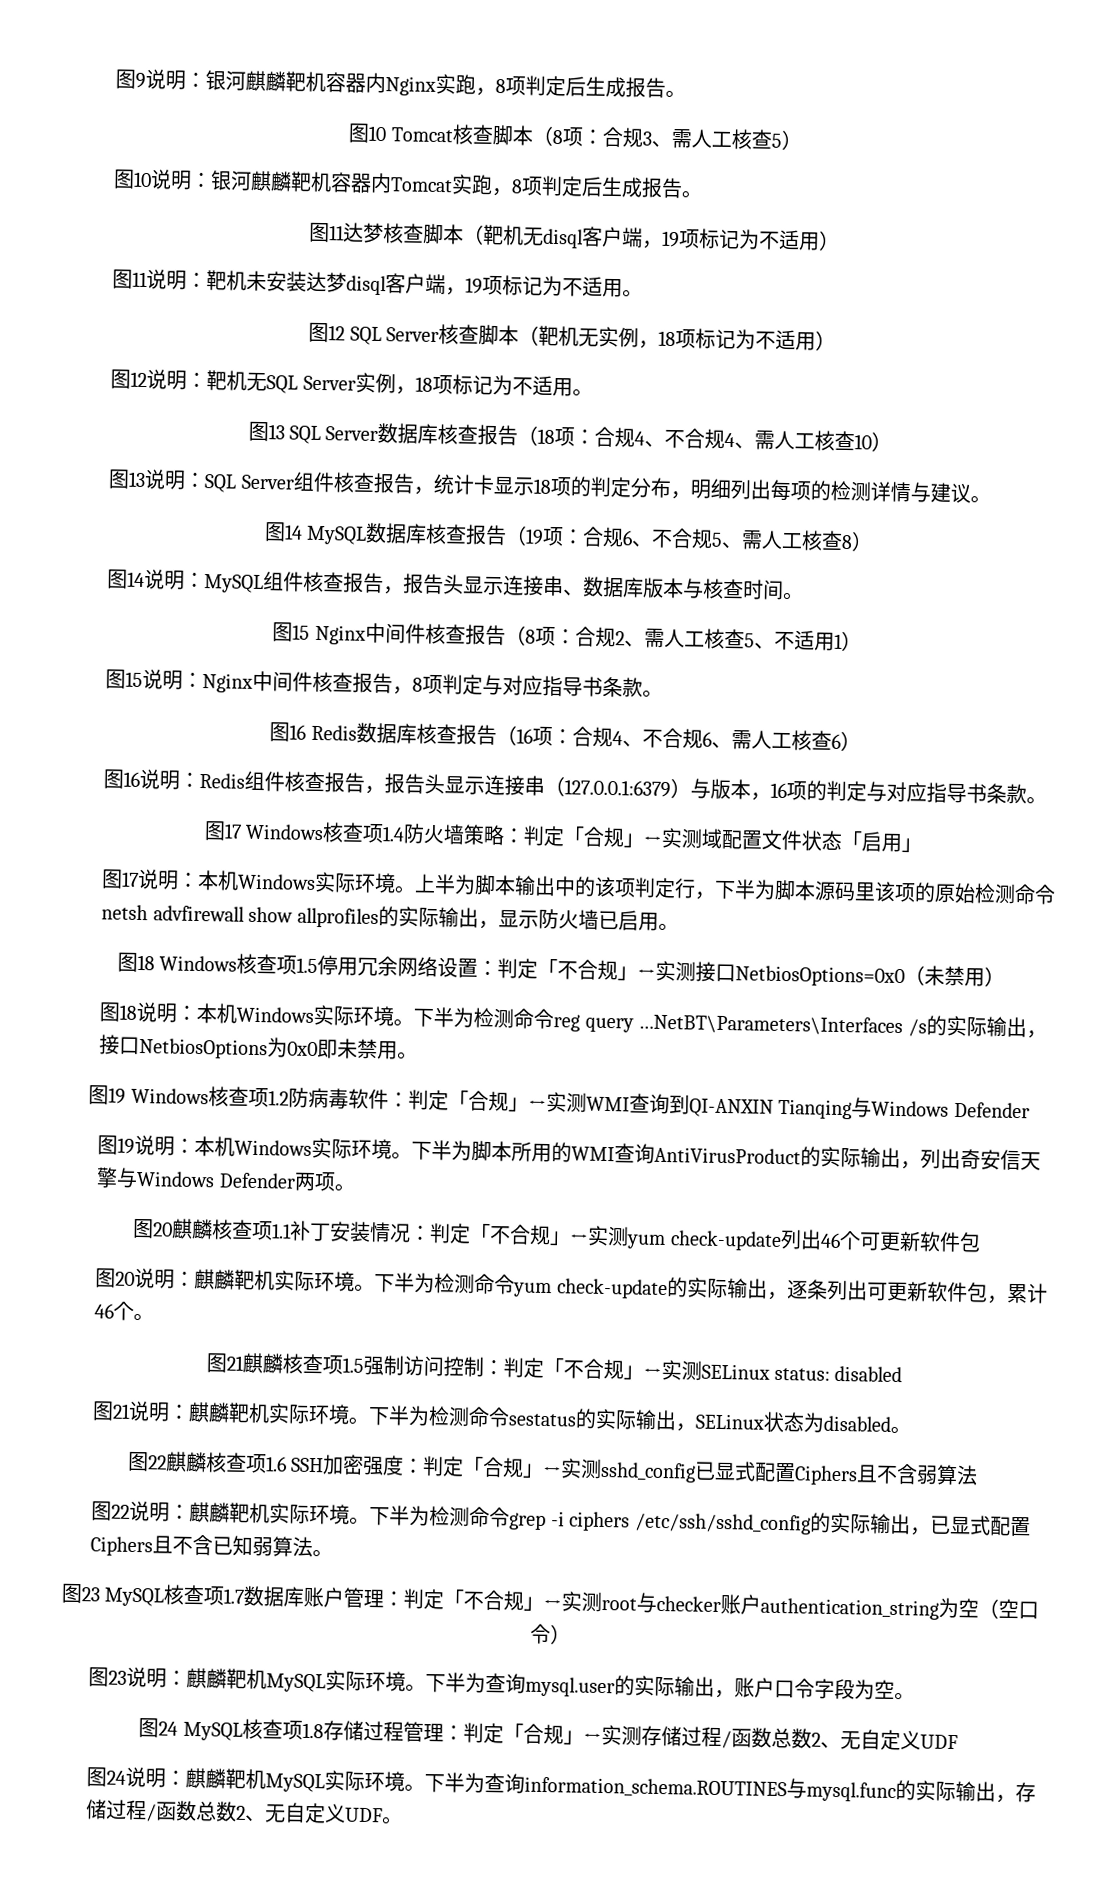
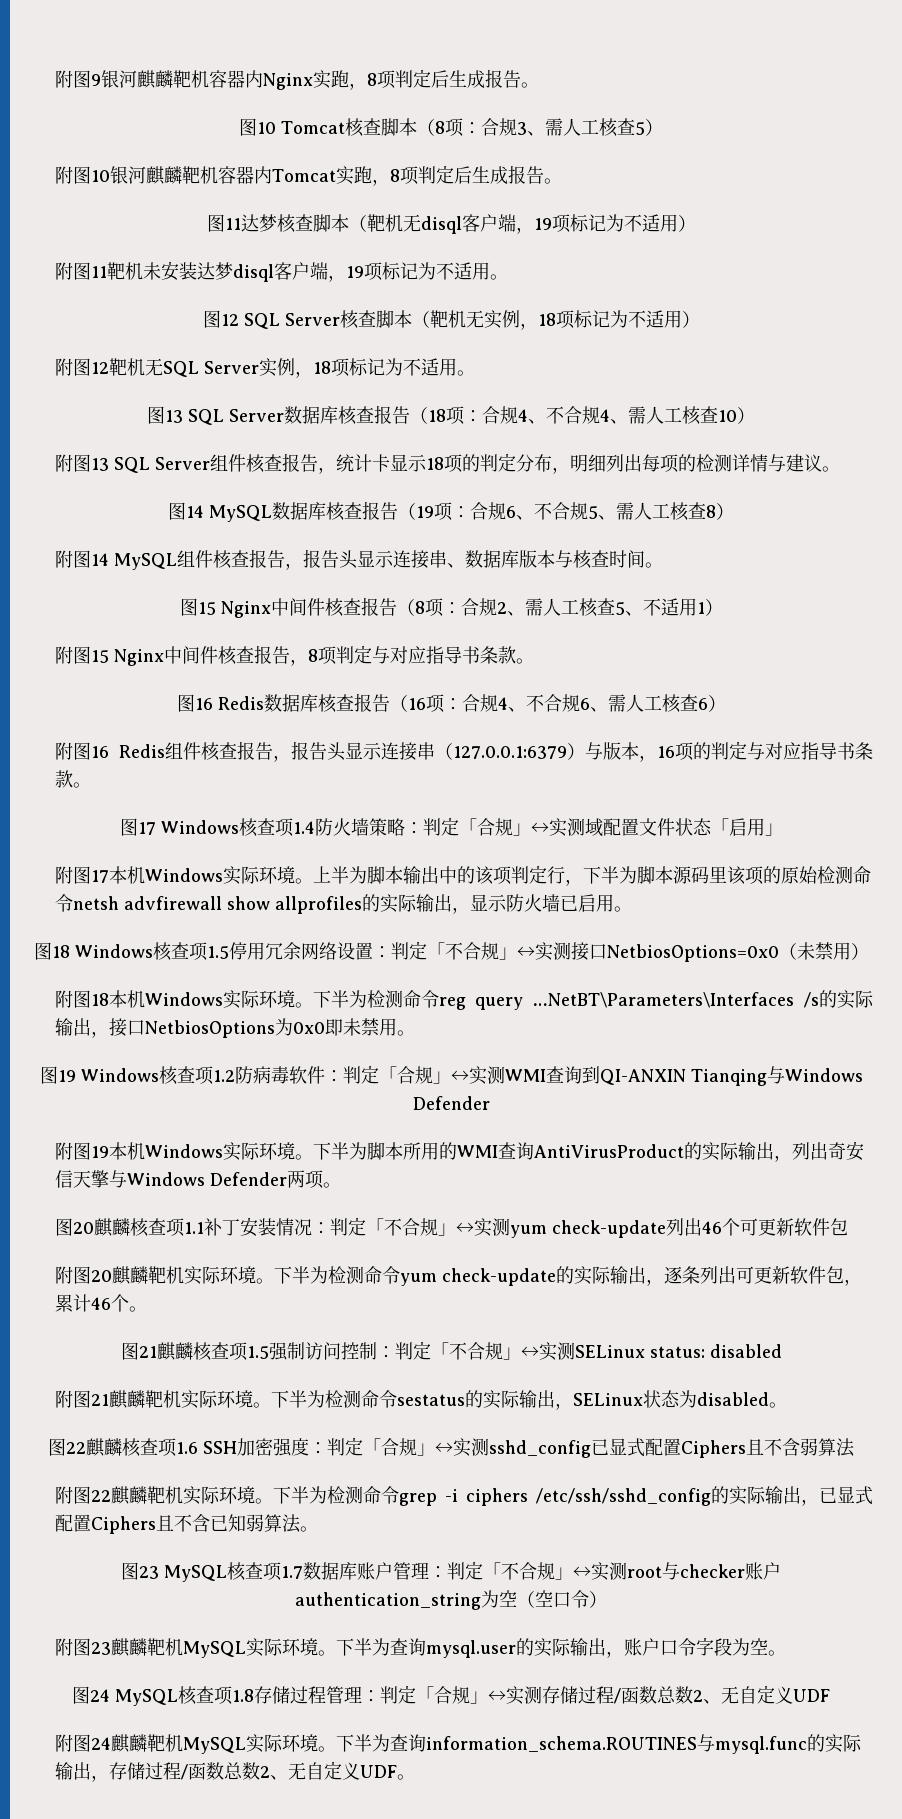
- 图9说明：银河麒麟靶机容器内Nginx实跑，8项判定后生成报告。
+ 附图9银河麒麟靶机容器内Nginx实跑，8项判定后生成报告。
- 图10说明：银河麒麟靶机容器内Tomcat实跑，8项判定后生成报告。
+ 附图10银河麒麟靶机容器内Tomcat实跑，8项判定后生成报告。
- 图11说明：靶机未安装达梦disql客户端，19项标记为不适用。
+ 附图11靶机未安装达梦disql客户端，19项标记为不适用。
- 图12说明：靶机无SQL Server实例，18项标记为不适用。
+ 附图12靶机无SQL Server实例，18项标记为不适用。
- 图13说明：SQL Server组件核查报告，统计卡显示18项的判定分布，明细列出每项的检测详情与建议。
+ 附图13 SQL Server组件核查报告，统计卡显示18项的判定分布，明细列出每项的检测详情与建议。
- 图14说明：MySQL组件核查报告，报告头显示连接串、数据库版本与核查时间。
+ 附图14 MySQL组件核查报告，报告头显示连接串、数据库版本与核查时间。
- 图15说明：Nginx中间件核查报告，8项判定与对应指导书条款。
+ 附图15 Nginx中间件核查报告，8项判定与对应指导书条款。
- 图16说明：Redis组件核查报告，报告头显示连接串（127.0.0.1:6379）与版本，16项的判定与对应指导书条款。
+ 附图16 Redis组件核查报告，报告头显示连接串（127.0.0.1:6379）与版本，16项的判定与对应指导书条款。
- 图17说明：本机Windows实际环境。
+ 附图17本机Windows实际环境。
- 图18说明：本机Windows实际环境。
+ 附图18本机Windows实际环境。
- 图19说明：本机Windows实际环境。
+ 附图19本机Windows实际环境。
- 图20说明：麒麟靶机实际环境。
+ 附图20麒麟靶机实际环境。
- 图21说明：麒麟靶机实际环境。
+ 附图21麒麟靶机实际环境。
- 图22说明：麒麟靶机实际环境。
+ 附图22麒麟靶机实际环境。
- 图23说明：麒麟靶机MySQL实际环境。
+ 附图23麒麟靶机MySQL实际环境。
- 图24说明：麒麟靶机MySQL实际环境。
+ 附图24麒麟靶机MySQL实际环境。

